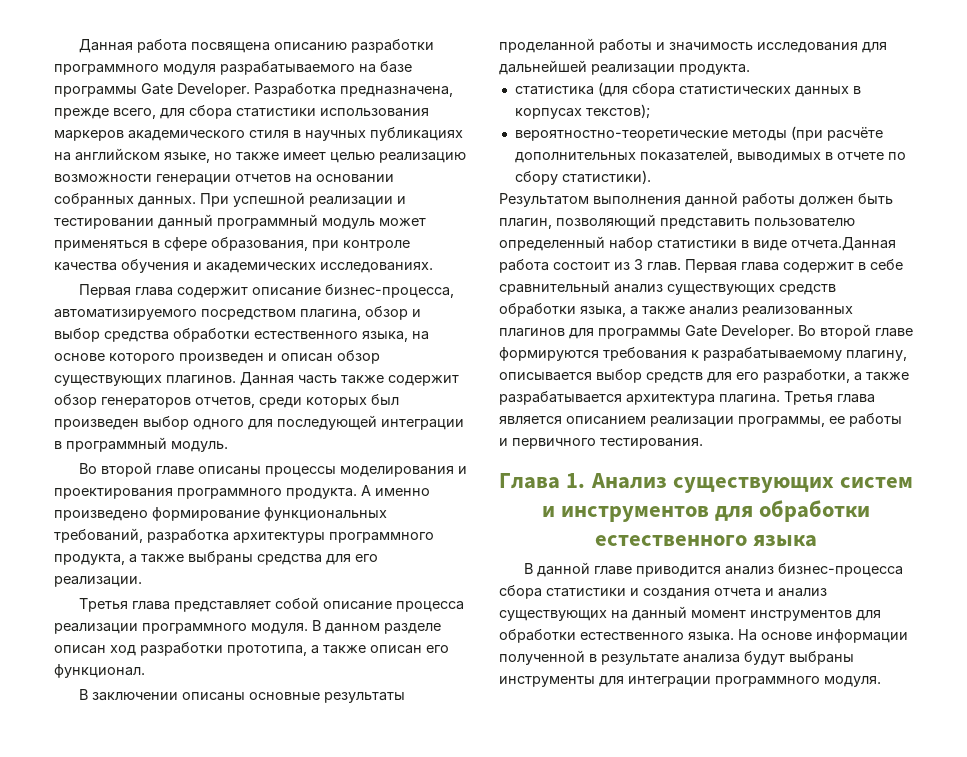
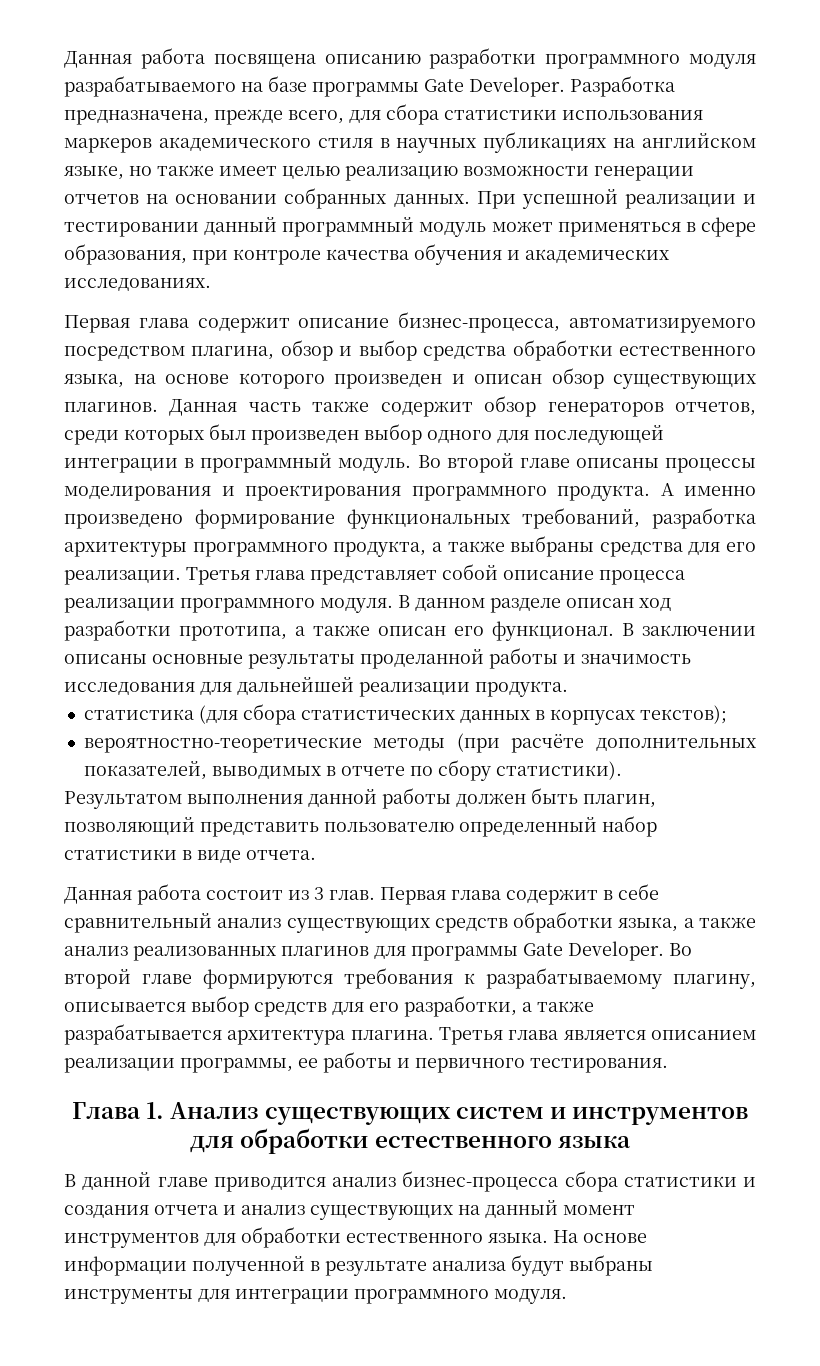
- Данная часть также содержит обзор генераторов отчетов, среди которых был произведен выбор одного для последующей интеграции в программный модуль.
- Во второй главе описаны процессы моделирования и проектирования программного продукта.
+ Данная часть также содержит обзор генераторов отчетов, среди которых был произведен выбор одного для последующей интеграции в программный модуль. Во второй главе описаны процессы моделирования и проектирования программного продукта.
- А именно произведено формирование функциональных требований, разработка архитектуры программного продукта, а также выбраны средства для его реализации.
- Третья глава представляет собой описание процесса реализации программного модуля.
+ А именно произведено формирование функциональных требований, разработка архитектуры программного продукта, а также выбраны средства для его реализации. Третья глава представляет собой описание процесса реализации программного модуля.
- В данном разделе описан ход разработки прототипа, а также описан его функционал.
- В заключении описаны основные результаты проделанной работы и значимость исследования для дальнейшей реализации продукта.
+ В данном разделе описан ход разработки прототипа, а также описан его функционал. В заключении описаны основные результаты проделанной работы и значимость исследования для дальнейшей реализации продукта.
- Результатом выполнения данной работы должен быть плагин, позволяющий представить пользователю определенный набор статистики в виде отчета.Данная работа состоит из 3 глав.
+ Результатом выполнения данной работы должен быть плагин, позволяющий представить пользователю определенный набор статистики в виде отчета.
+ Данная работа состоит из 3 глав.

